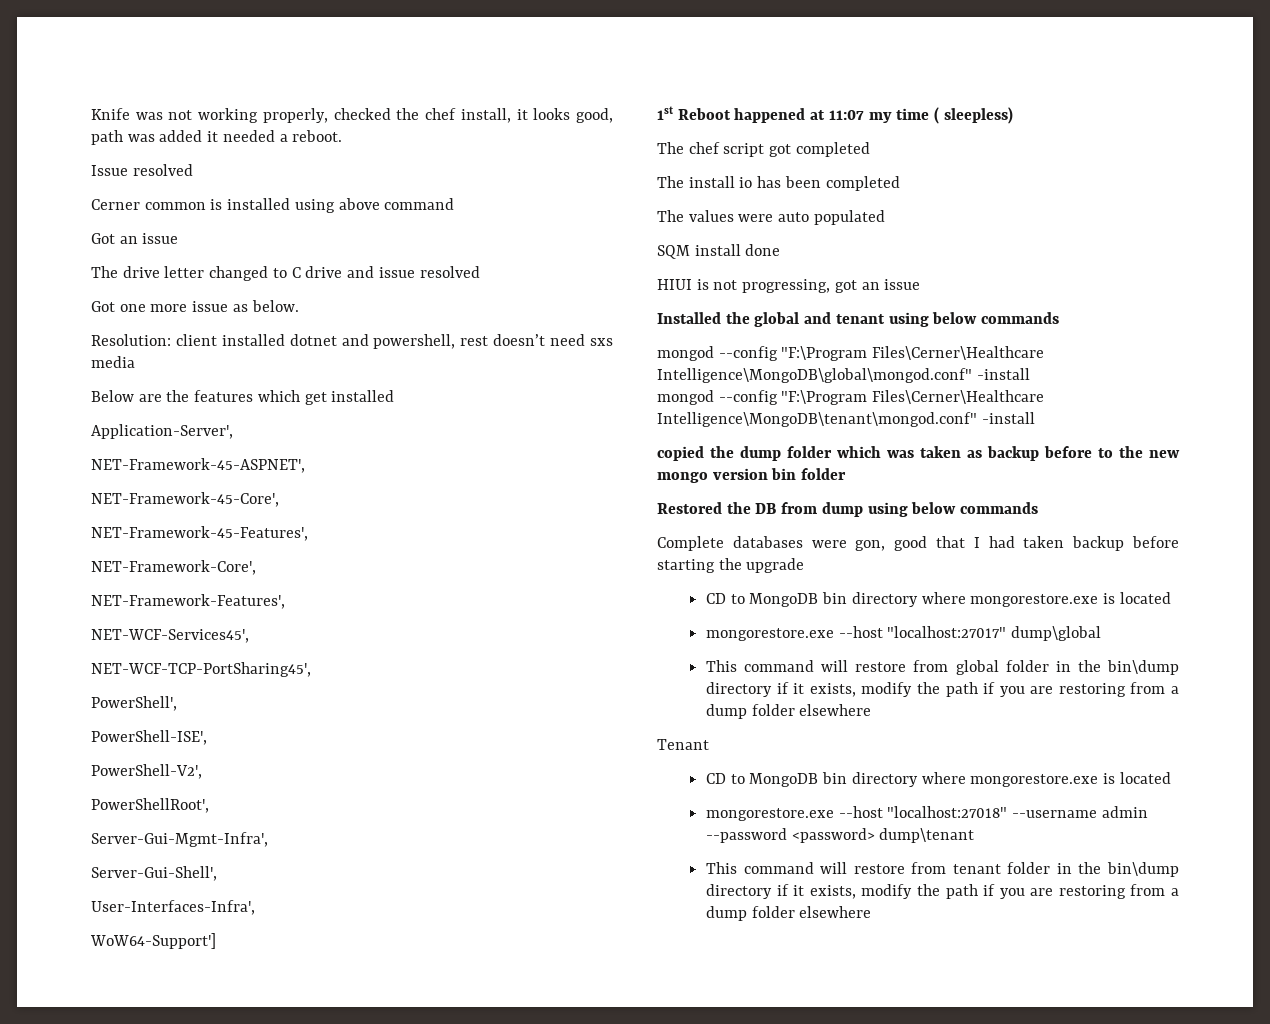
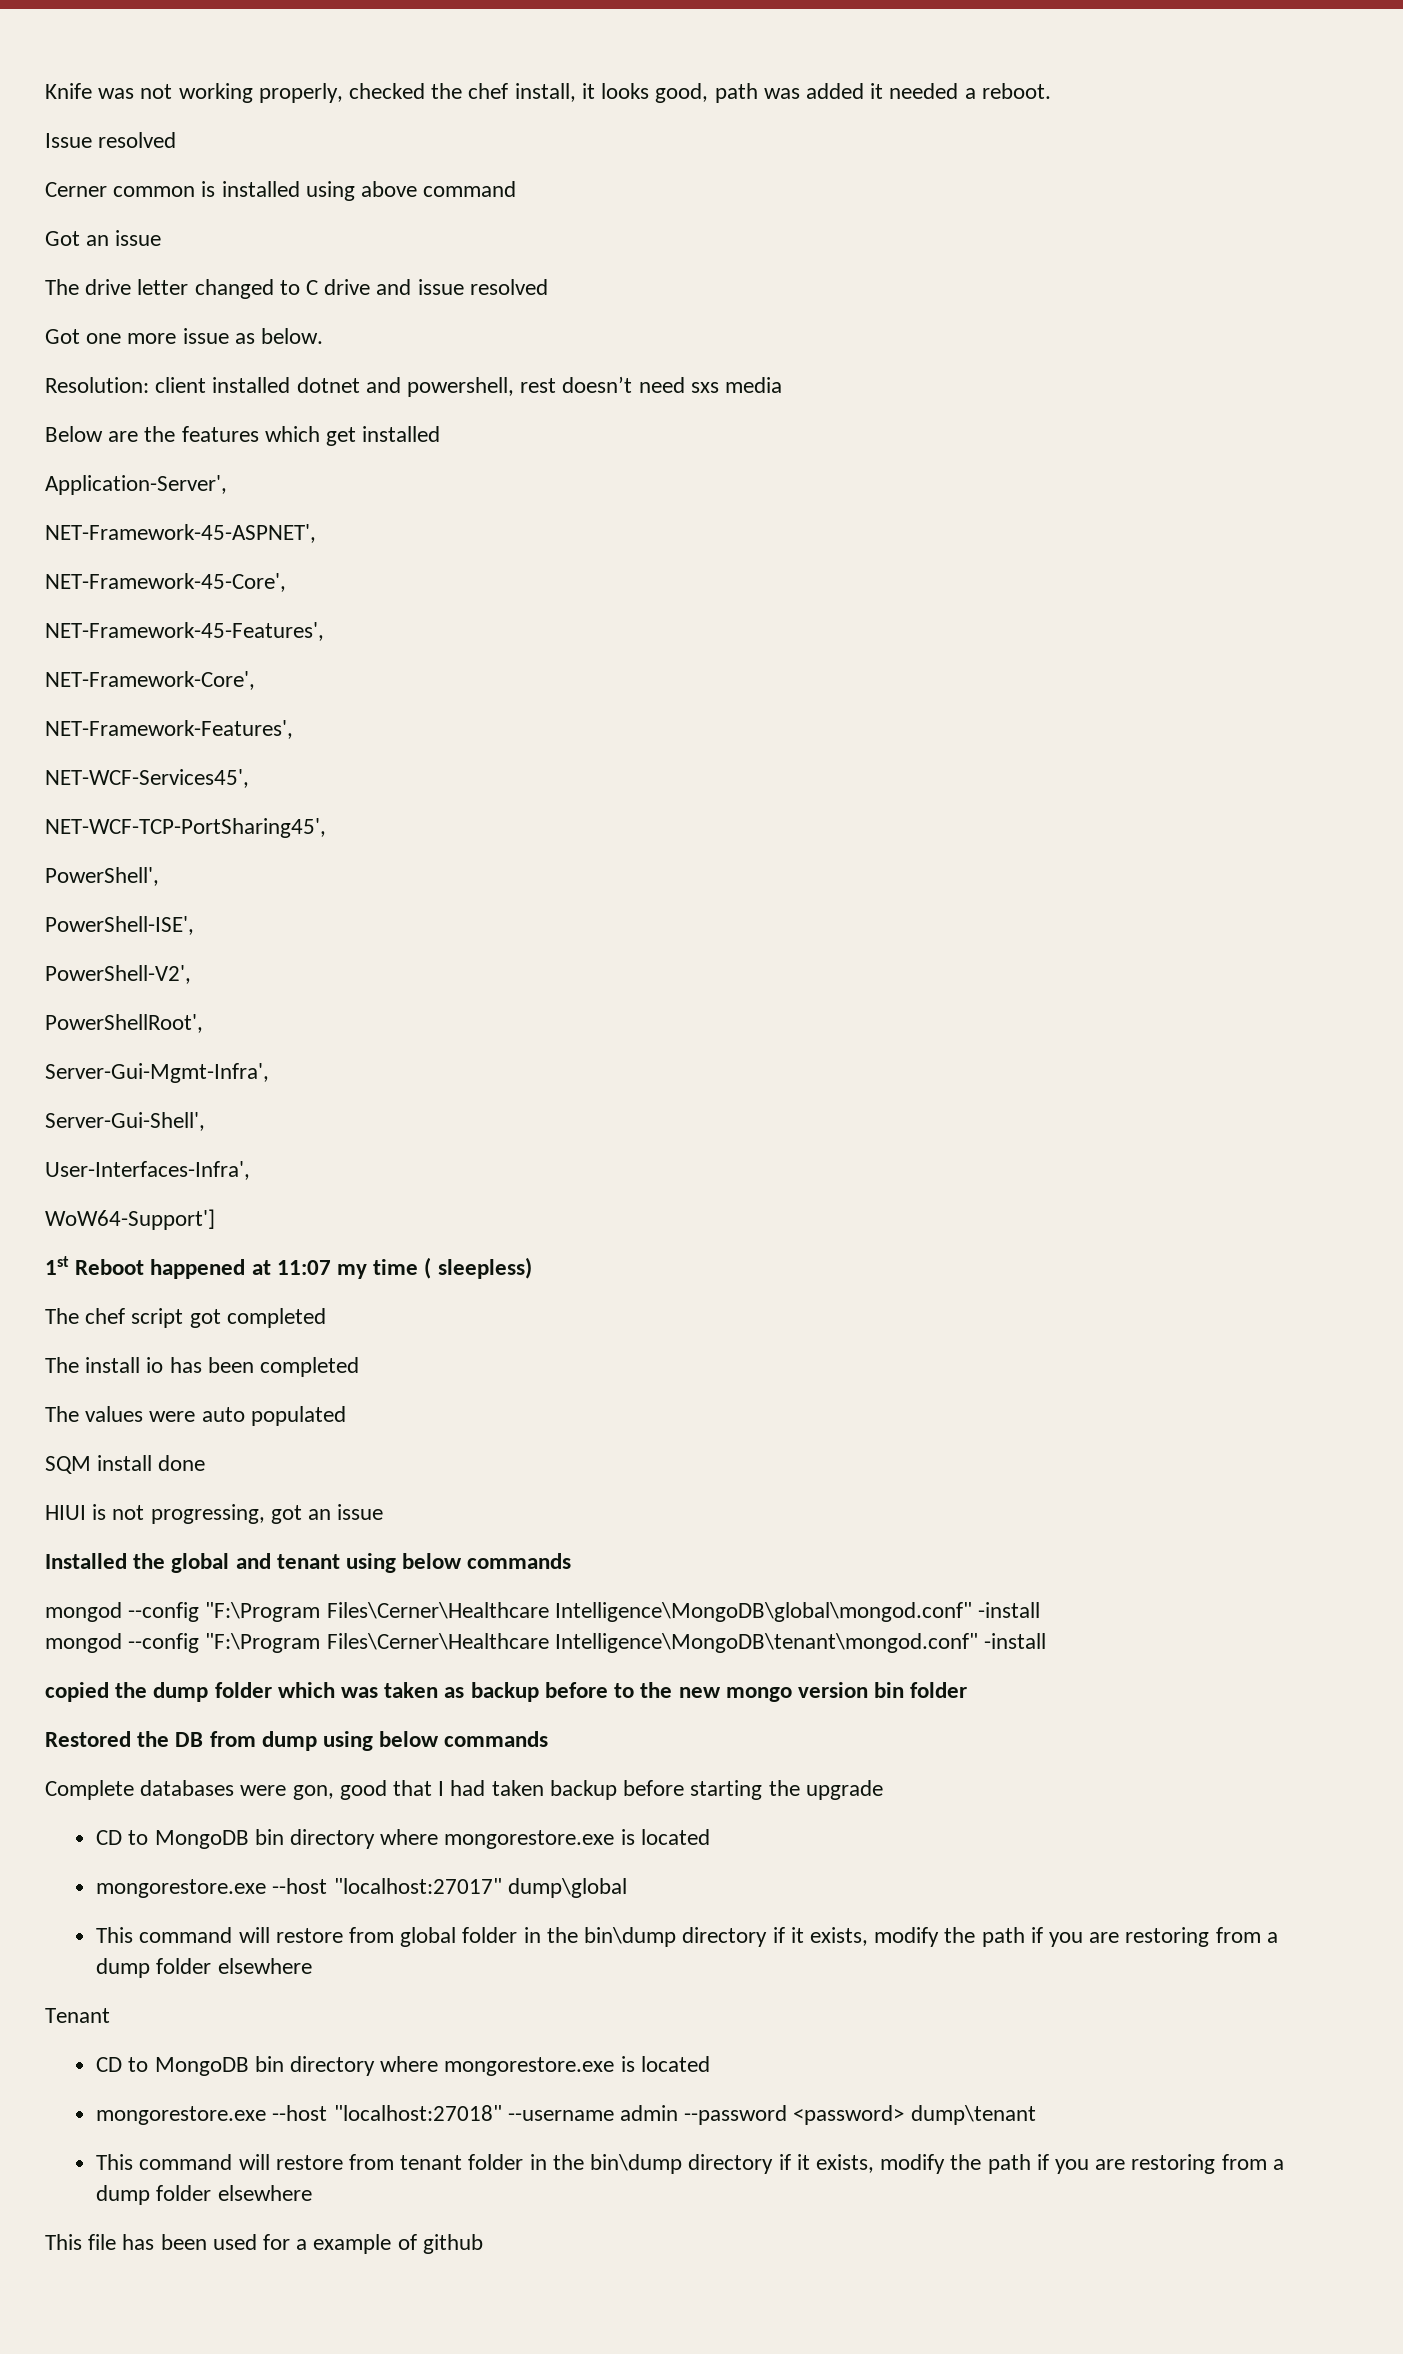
+ This file has been used for a example of github

